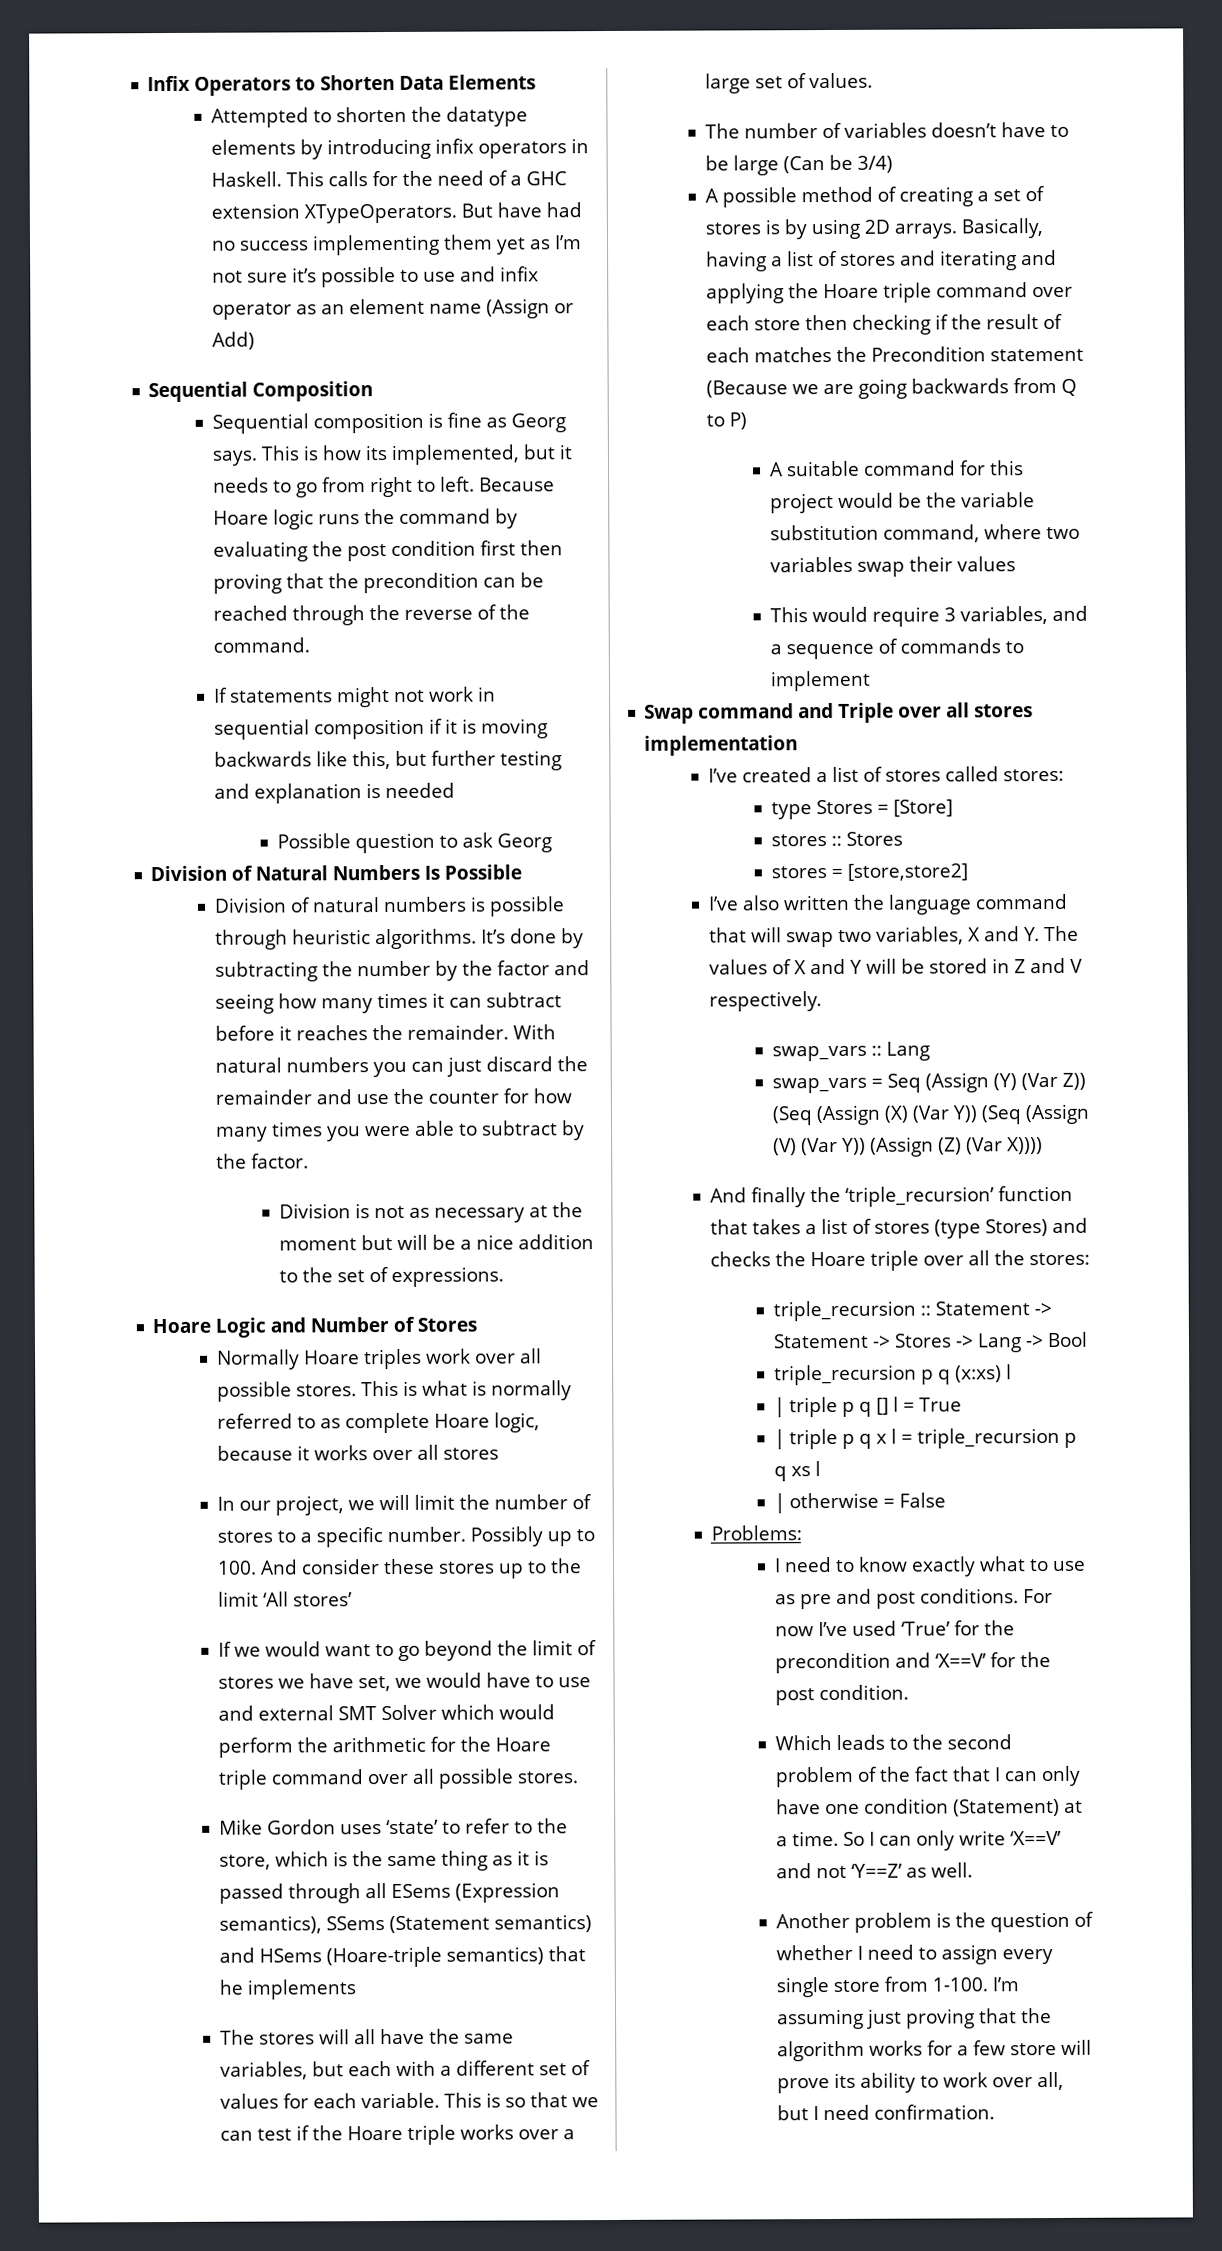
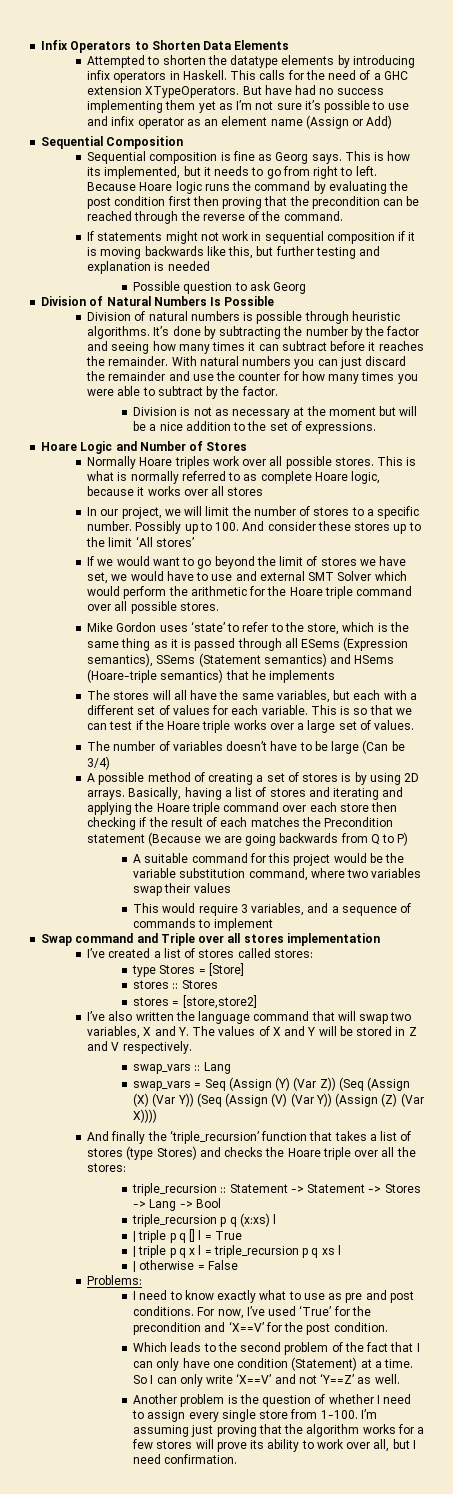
- For now I’ve used ‘True’ for the precondition and ‘X==V’ for the post condition.
+ For now, I’ve used ‘True’ for the precondition and ‘X==V’ for the post condition.
- I’m assuming just proving that the algorithm works for a few store will prove its ability to work over all, but I need confirmation.
+ I’m assuming just proving that the algorithm works for a few stores will prove its ability to work over all, but I need confirmation.

